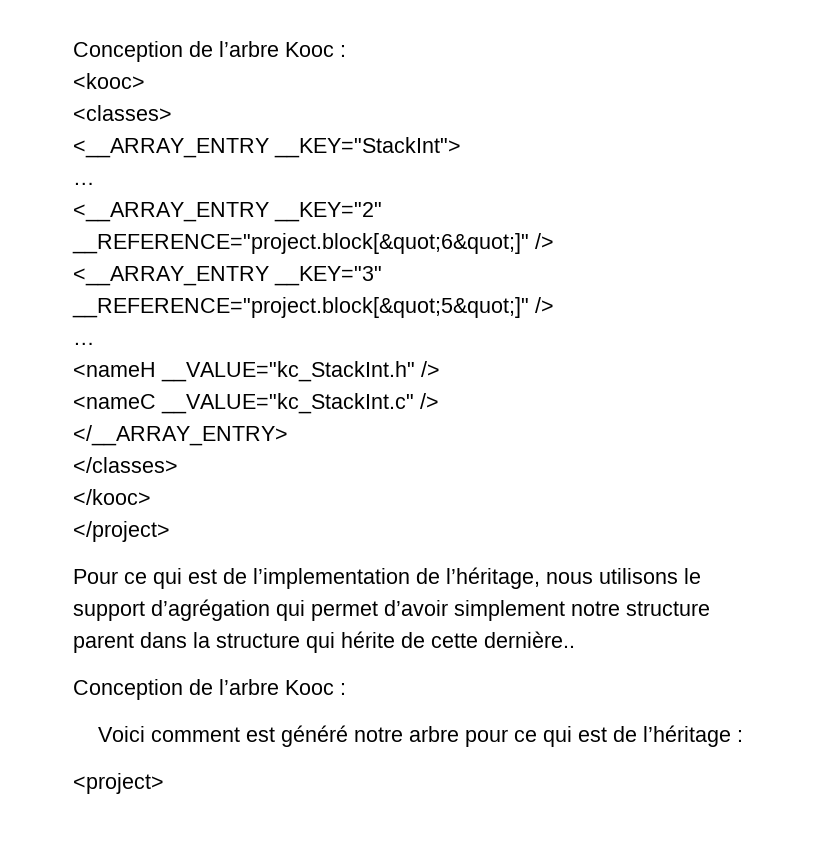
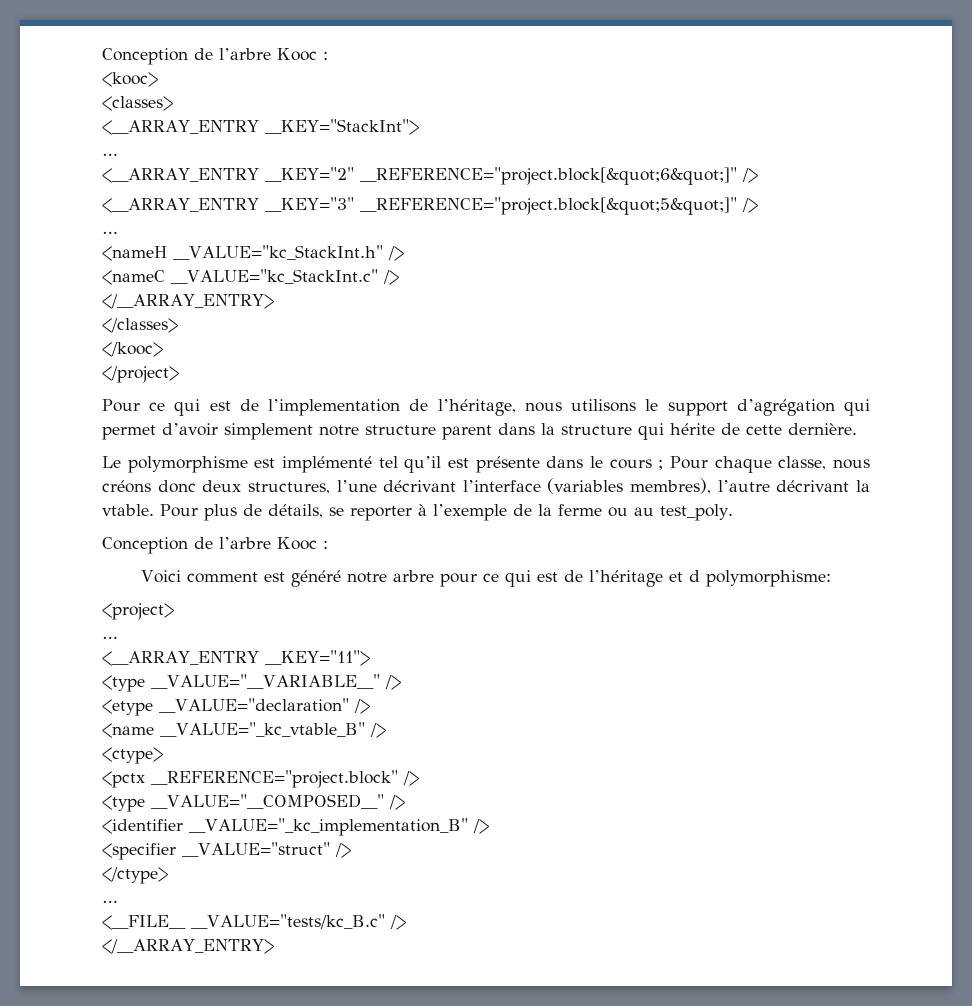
- Pour ce qui est de l’implementation de l’héritage, nous utilisons le support d’agrégation qui permet d’avoir simplement notre structure parent dans la structure qui hérite de cette dernière..
+ Pour ce qui est de l’implementation de l’héritage, nous utilisons le support d’agrégation qui permet d’avoir simplement notre structure parent dans la structure qui hérite de cette dernière.
+ Le polymorphisme est implémenté tel qu’il est présente dans le cours ; Pour chaque classe, nous créons donc deux structures, l’une décrivant l’interface (variables membres), l’autre décrivant la vtable. Pour plus de détails, se reporter à l’exemple de la ferme ou au test_poly.
- Voici comment est généré notre arbre pour ce qui est de l’héritage :
+ Voici comment est généré notre arbre pour ce qui est de l’héritage et d polymorphisme:
  <project>
+ …
+ <__ARRAY_ENTRY __KEY="11">
+ <type __VALUE="__VARIABLE__" />
+ <etype __VALUE="declaration" />
+ <name __VALUE="_kc_vtable_B" />
+ <ctype>
+ <pctx __REFERENCE="project.block" />
+ <type __VALUE="__COMPOSED__" />
+ <identifier __VALUE="_kc_implementation_B" />
+ <specifier __VALUE="struct" />
+ </ctype>
+ …
+ <__FILE__ __VALUE="tests/kc_B.c" />
+ </__ARRAY_ENTRY>

